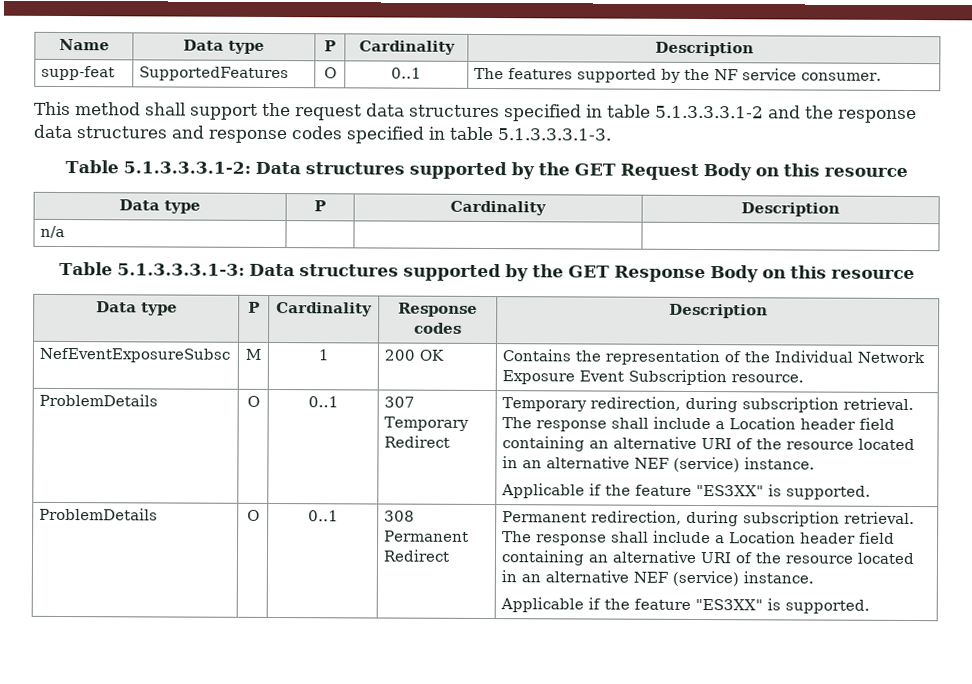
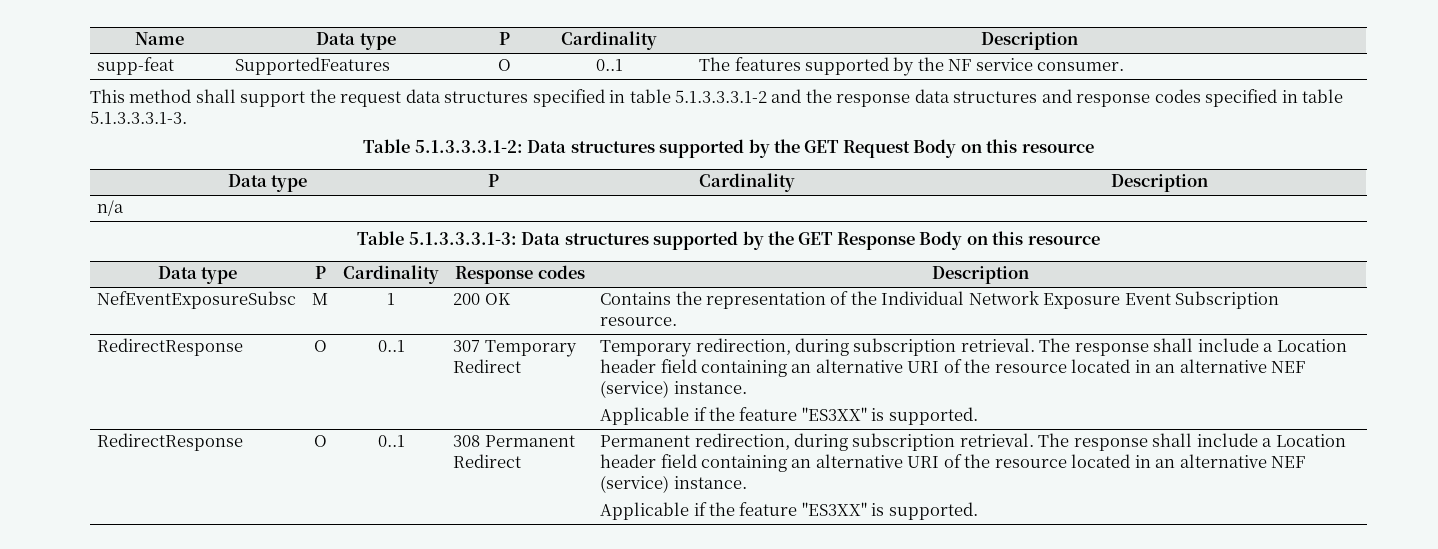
- ProblemDetails | O | 0..1 | 307 Temporary Redirect | Temporary redirection, during subscription retrieval. The response shall include a Location header field containing an alternative URI of the resource located in an alternative NEF (service) instance.
+ RedirectResponse | O | 0..1 | 307 Temporary Redirect | Temporary redirection, during subscription retrieval. The response shall include a Location header field containing an alternative URI of the resource located in an alternative NEF (service) instance.
- ProblemDetails | O | 0..1 | 308 Permanent Redirect | Permanent redirection, during subscription retrieval. The response shall include a Location header field containing an alternative URI of the resource located in an alternative NEF (service) instance.
+ RedirectResponse | O | 0..1 | 308 Permanent Redirect | Permanent redirection, during subscription retrieval. The response shall include a Location header field containing an alternative URI of the resource located in an alternative NEF (service) instance.

